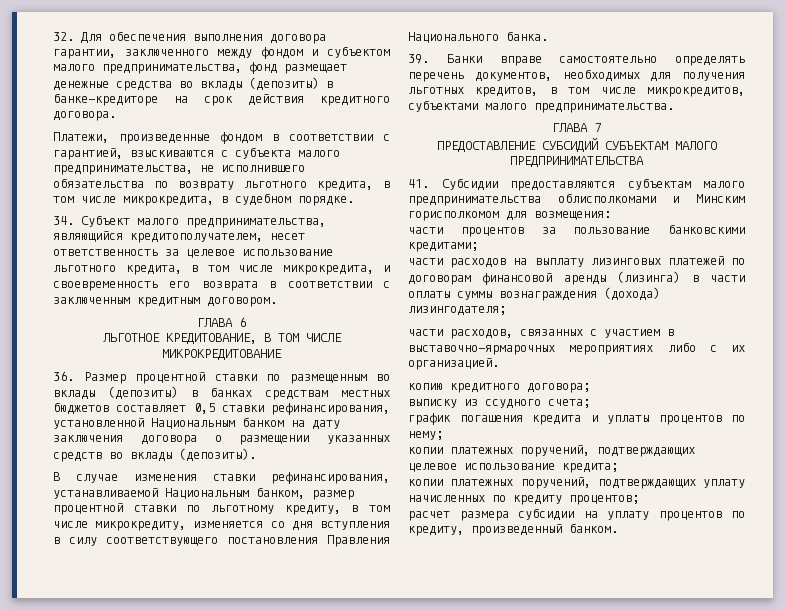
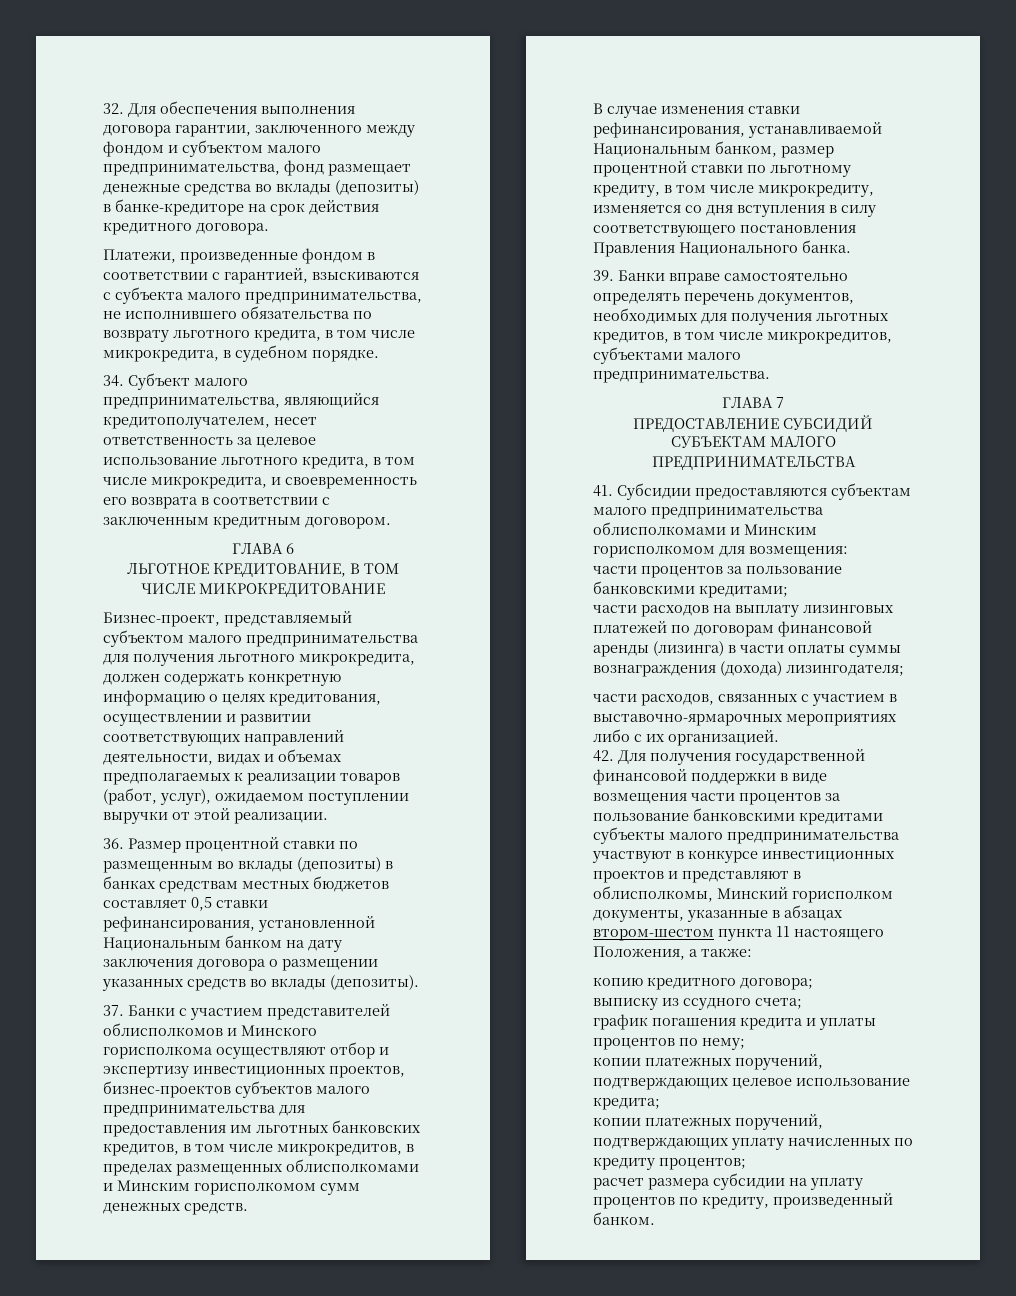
+ Бизнес-проект, представляемый субъектом малого предпринимательства для получения льготного микрокредита, должен содержать конкретную информацию о целях кредитования, осуществлении и развитии соответствующих направлений деятельности, видах и объемах предполагаемых к реализации товаров (работ, услуг), ожидаемом поступлении выручки от этой реализации.
+ 37. Банки с участием представителей облисполкомов и Минского горисполкома осуществляют отбор и экспертизу инвестиционных проектов, бизнес-проектов субъектов малого предпринимательства для предоставления им льготных банковских кредитов, в том числе микрокредитов, в пределах размещенных облисполкомами и Минским горисполкомом сумм денежных средств.
+ 42. Для получения государственной финансовой поддержки в виде возмещения части процентов за пользование банковскими кредитами субъекты малого предпринимательства участвуют в конкурсе инвестиционных проектов и представляют в облисполкомы, Минский горисполком документы, указанные в абзацах втором-шестом пункта 11 настоящего Положения, а также:

